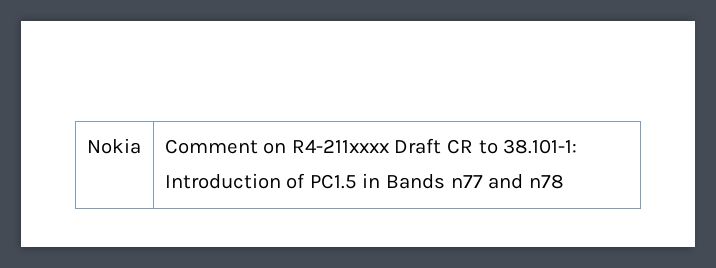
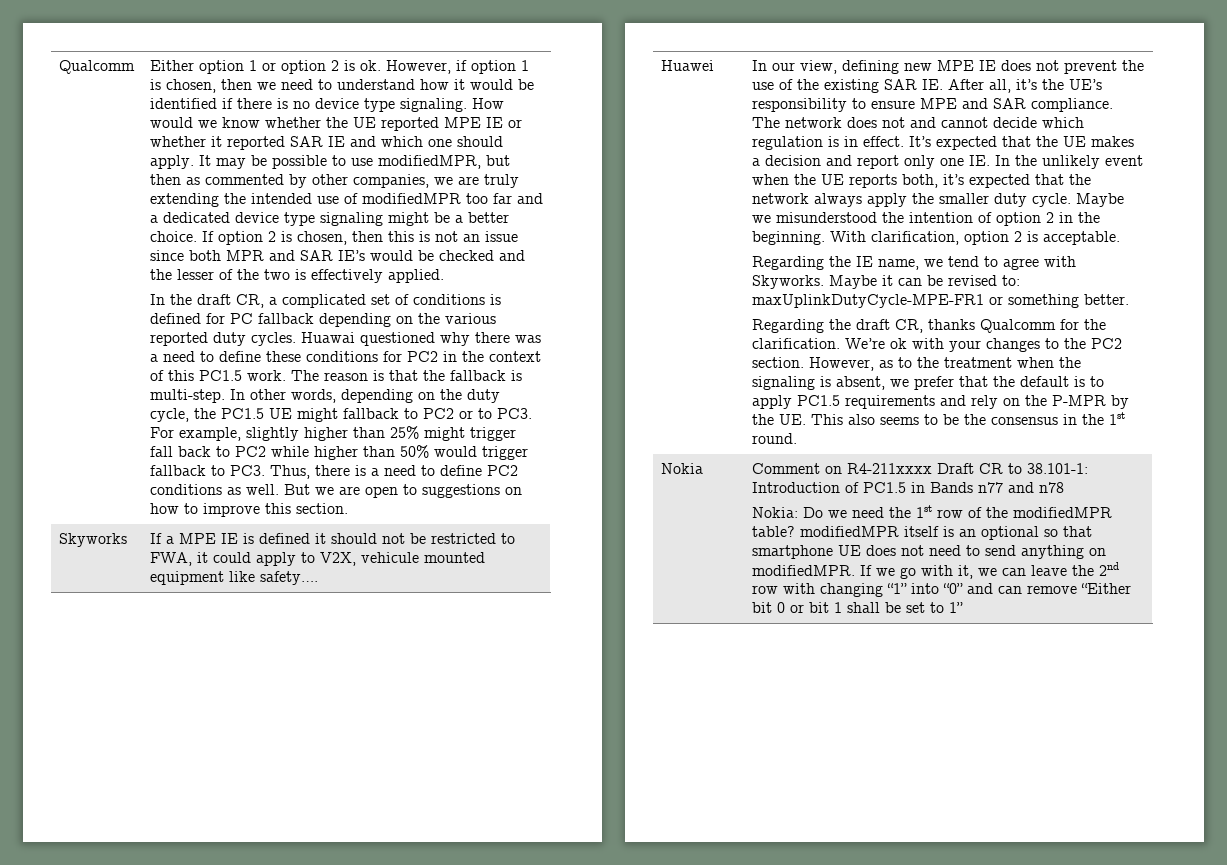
+ Qualcomm | Either option 1 or option 2 is ok. However, if option 1 is chosen, then we need to understand how it would be identified if there is no device type signaling. How would we know whether the UE reported MPE IE or whether it reported SAR IE and which one should apply. It may be possible to use modifiedMPR, but then as commented by other companies, we are truly extending the intended use of modifiedMPR too far and a dedicated device type signaling might be a better choice. If option 2 is chosen, then this is not an issue since both MPR and SAR IE’s would be checked and the lesser of the two is effectively applied.
+ In the draft CR, a complicated set of conditions is defined for PC fallback depending on the various reported duty cycles. Huawai questioned why there was a need to define these conditions for PC2 in the context of this PC1.5 work. The reason is that the fallback is multi-step. In other words, depending on the duty cycle, the PC1.5 UE might fallback to PC2 or to PC3. For example, slightly higher than 25% might trigger fall back to PC2 while higher than 50% would trigger fallback to PC3. Thus, there is a need to define PC2 conditions as well. But we are open to suggestions on how to improve this section.
+ Skyworks | If a MPE IE is defined it should not be restricted to FWA, it could apply to V2X, vehicule mounted equipment like safety….
+ Huawei | In our view, defining new MPE IE does not prevent the use of the existing SAR IE. After all, it’s the UE’s responsibility to ensure MPE and SAR compliance. The network does not and cannot decide which regulation is in effect. It’s expected that the UE makes a decision and report only one IE. In the unlikely event when the UE reports both, it’s expected that the network always apply the smaller duty cycle. Maybe we misunderstood the intention of option 2 in the beginning. With clarification, option 2 is acceptable.
+ Regarding the IE name, we tend to agree with Skyworks. Maybe it can be revised to: maxUplinkDutyCycle-MPE-FR1 or something better.
+ Regarding the draft CR, thanks Qualcomm for the clarification. We’re ok with your changes to the PC2 section. However, as to the treatment when the signaling is absent, we prefer that the default is to apply PC1.5 requirements and rely on the P-MPR by the UE. This also seems to be the consensus in the 1st round.
+ Nokia: Do we need the 1st row of the modifiedMPR table? modifiedMPR itself is an optional so that smartphone UE does not need to send anything on modifiedMPR. If we go with it, we can leave the 2nd row with changing “1” into “0” and can remove “Either bit 0 or bit 1 shall be set to 1”

